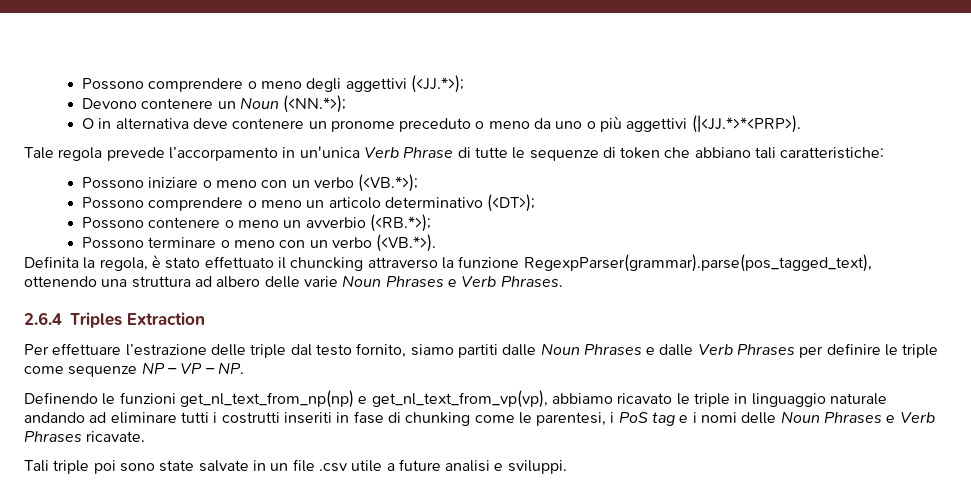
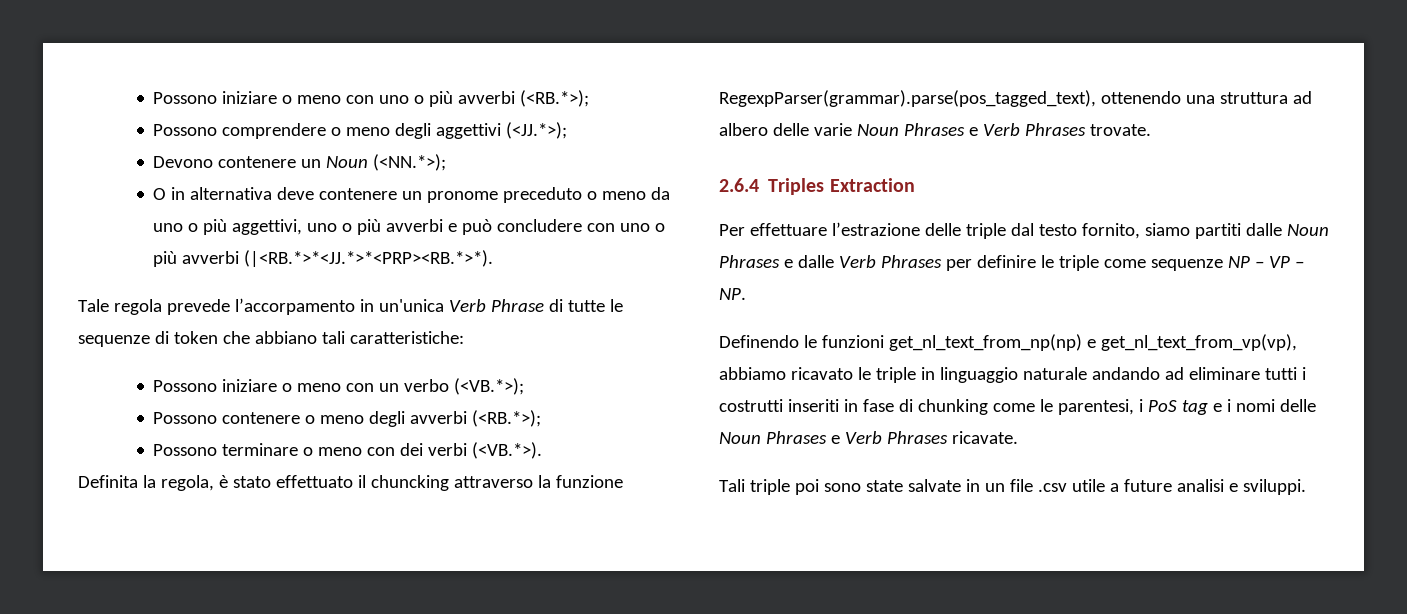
+ Possono iniziare o meno con uno o più avverbi (<RB.*>);
- O in alternativa deve contenere un pronome preceduto o meno da uno o più aggettivi (|<JJ.*>*<PRP>).
+ O in alternativa deve contenere un pronome preceduto o meno da uno o più aggettivi, uno o più avverbi e può concludere con uno o più avverbi (|<RB.*>*<JJ.*>*<PRP><RB.*>*).
- Possono comprendere o meno un articolo determinativo (<DT>);
- Possono contenere o meno un avverbio (<RB.*>);
+ Possono contenere o meno degli avverbi (<RB.*>);
- Possono terminare o meno con un verbo (<VB.*>).
+ Possono terminare o meno con dei verbi (<VB.*>).
- Definita la regola, è stato effettuato il chuncking attraverso la funzione RegexpParser(grammar).parse(pos_tagged_text), ottenendo una struttura ad albero delle varie Noun Phrases e Verb Phrases.
+ Definita la regola, è stato effettuato il chuncking attraverso la funzione RegexpParser(grammar).parse(pos_tagged_text), ottenendo una struttura ad albero delle varie Noun Phrases e Verb Phrases trovate.

